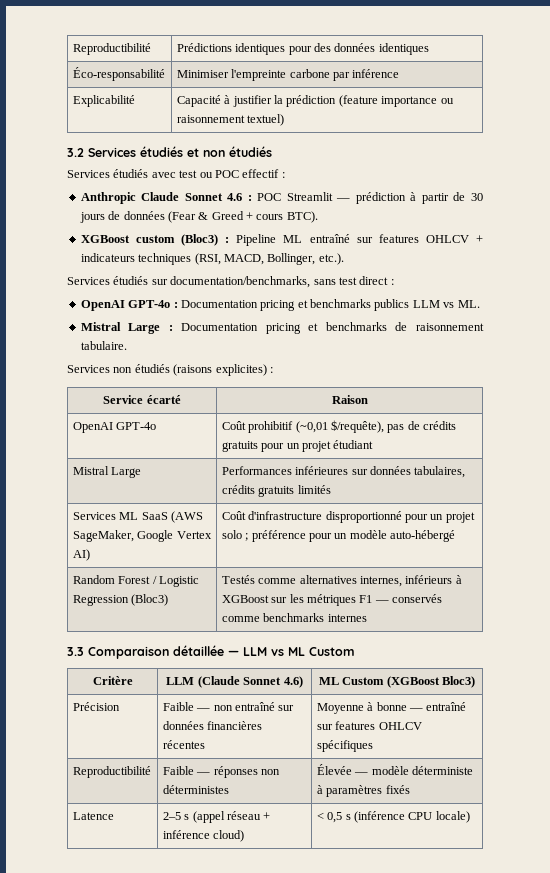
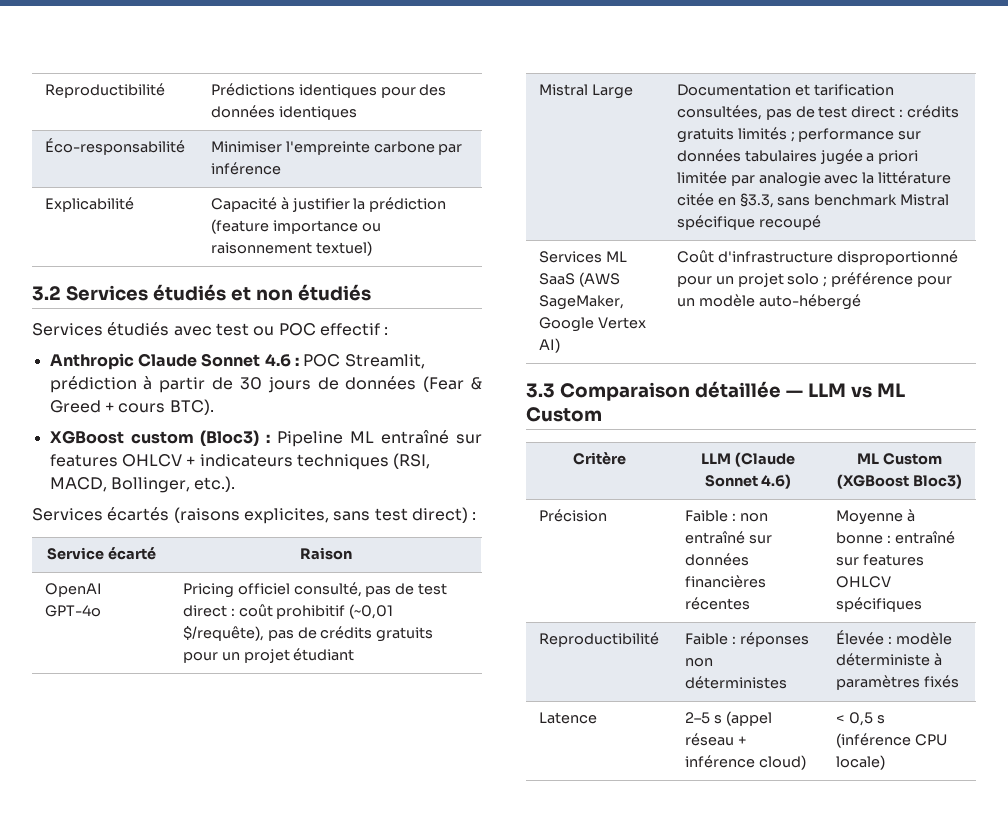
- Anthropic Claude Sonnet 4.6 : POC Streamlit — prédiction à partir de 30 jours de données (Fear & Greed + cours BTC).
+ Anthropic Claude Sonnet 4.6 : POC Streamlit, prédiction à partir de 30 jours de données (Fear & Greed + cours BTC).
- Services étudiés sur documentation/benchmarks, sans test direct :
- OpenAI GPT-4o : Documentation pricing et benchmarks publics LLM vs ML.
- Mistral Large : Documentation pricing et benchmarks de raisonnement tabulaire.
- Services non étudiés (raisons explicites) :
+ Services écartés (raisons explicites, sans test direct) :
- OpenAI GPT-4o | Coût prohibitif (~0,01 $/requête), pas de crédits gratuits pour un projet étudiant
+ OpenAI GPT-4o | Pricing officiel consulté, pas de test direct : coût prohibitif (~0,01 $/requête), pas de crédits gratuits pour un projet étudiant
- Mistral Large | Performances inférieures sur données tabulaires, crédits gratuits limités
+ Mistral Large | Documentation et tarification consultées, pas de test direct : crédits gratuits limités ; performance sur données tabulaires jugée a priori limitée par analogie avec la littérature citée en §3.3, sans benchmark Mistral spécifique recoupé
- Random Forest / Logistic Regression (Bloc3) | Testés comme alternatives internes, inférieurs à XGBoost sur les métriques F1 — conservés comme benchmarks internes
- Précision | Faible — non entraîné sur données financières récentes | Moyenne à bonne — entraîné sur features OHLCV spécifiques
+ Précision | Faible : non entraîné sur données financières récentes | Moyenne à bonne : entraîné sur features OHLCV spécifiques
- Reproductibilité | Faible — réponses non déterministes | Élevée — modèle déterministe à paramètres fixés
+ Reproductibilité | Faible : réponses non déterministes | Élevée : modèle déterministe à paramètres fixés

